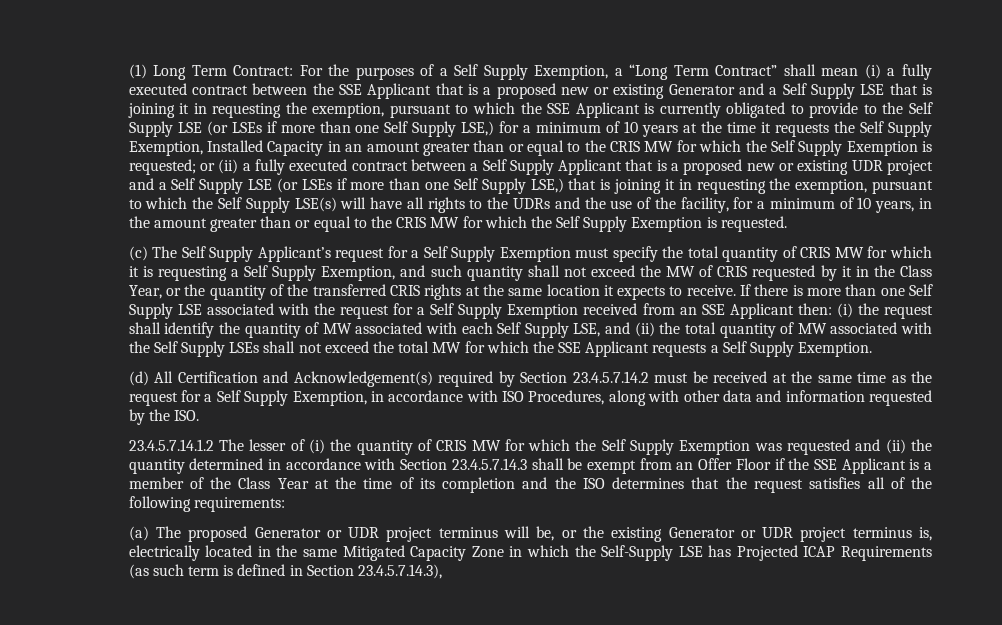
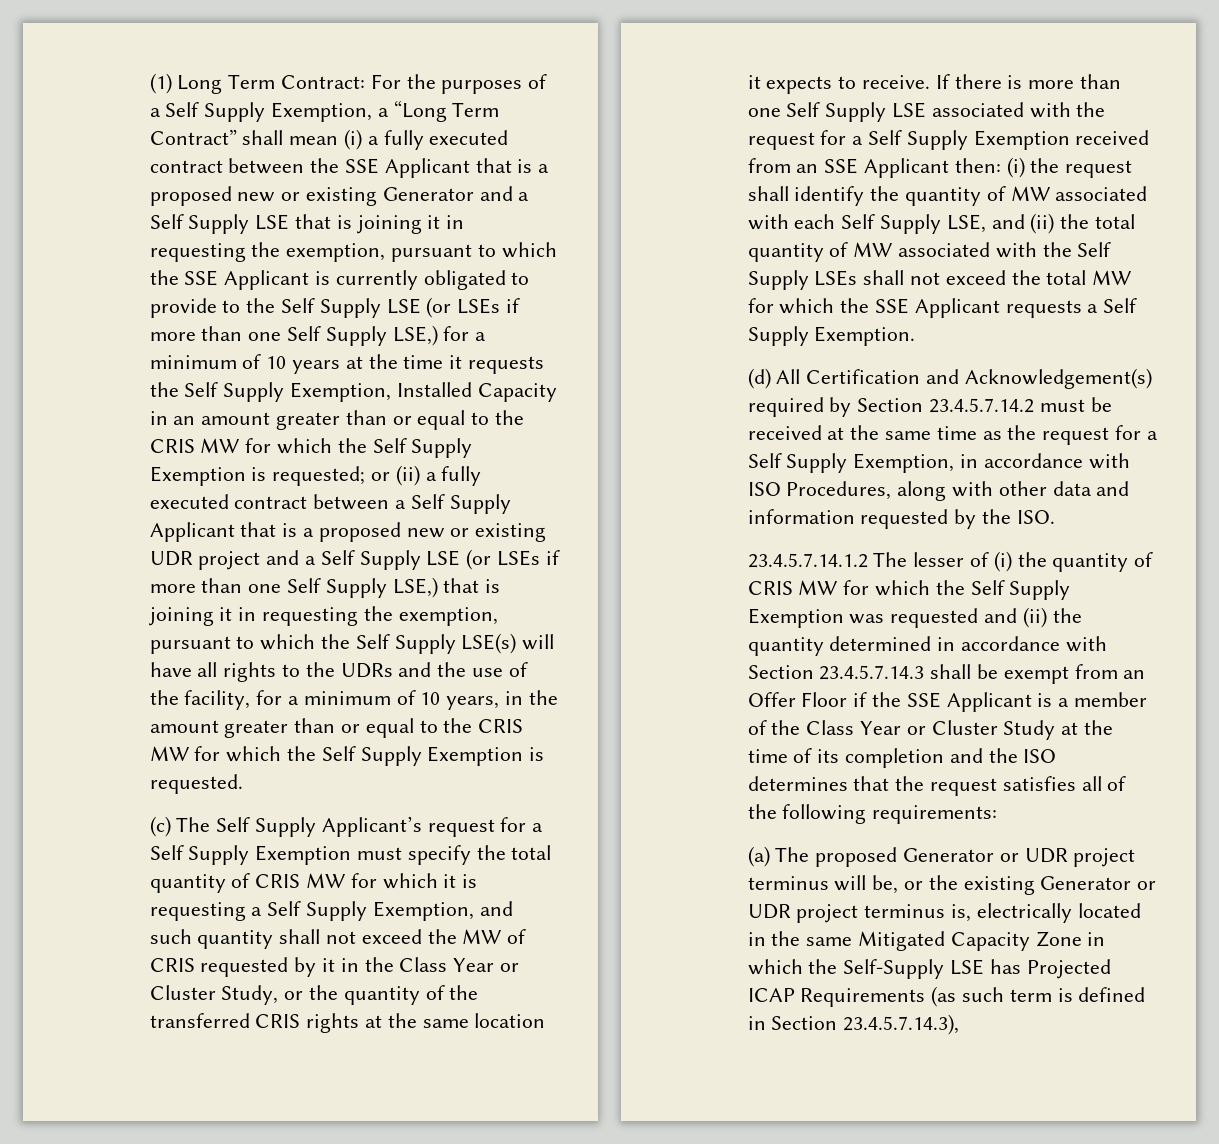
- (c) The Self Supply Applicant’s request for a Self Supply Exemption must specify the total quantity of CRIS MW for which it is requesting a Self Supply Exemption, and such quantity shall not exceed the MW of CRIS requested by it in the Class Year, or the quantity of the transferred CRIS rights at the same location it expects to receive.
+ (c) The Self Supply Applicant’s request for a Self Supply Exemption must specify the total quantity of CRIS MW for which it is requesting a Self Supply Exemption, and such quantity shall not exceed the MW of CRIS requested by it in the Class Year or Cluster Study, or the quantity of the transferred CRIS rights at the same location it expects to receive.
- 23.4.5.7.14.1.2 The lesser of (i) the quantity of CRIS MW for which the Self Supply Exemption was requested and (ii) the quantity determined in accordance with Section 23.4.5.7.14.3 shall be exempt from an Offer Floor if the SSE Applicant is a member of the Class Year at the time of its completion and the ISO determines that the request satisfies all of the following requirements:
+ 23.4.5.7.14.1.2 The lesser of (i) the quantity of CRIS MW for which the Self Supply Exemption was requested and (ii) the quantity determined in accordance with Section 23.4.5.7.14.3 shall be exempt from an Offer Floor if the SSE Applicant is a member of the Class Year or Cluster Study at the time of its completion and the ISO determines that the request satisfies all of the following requirements:

